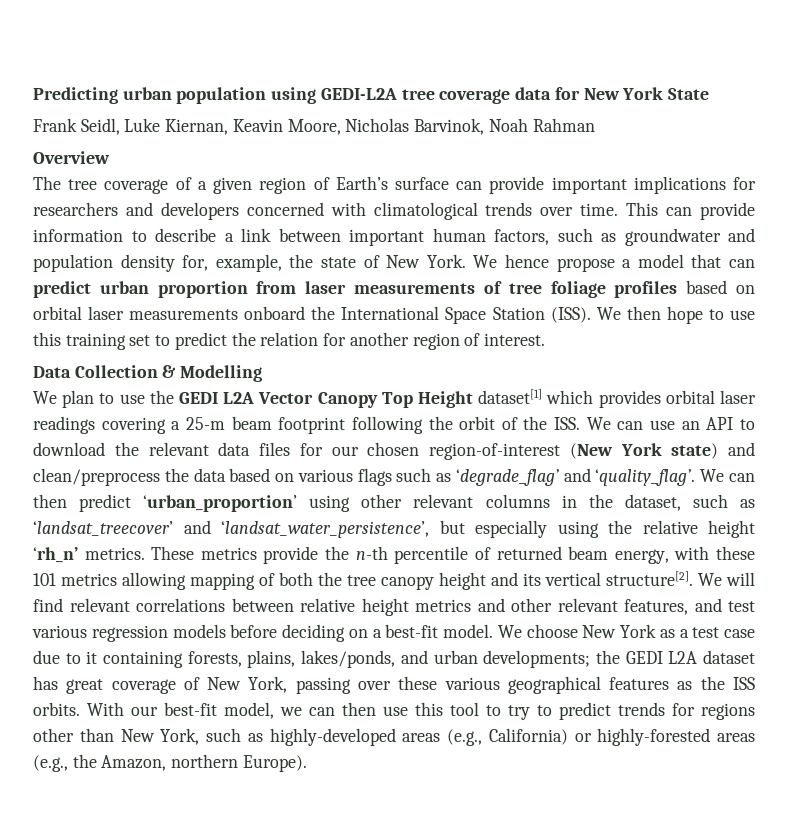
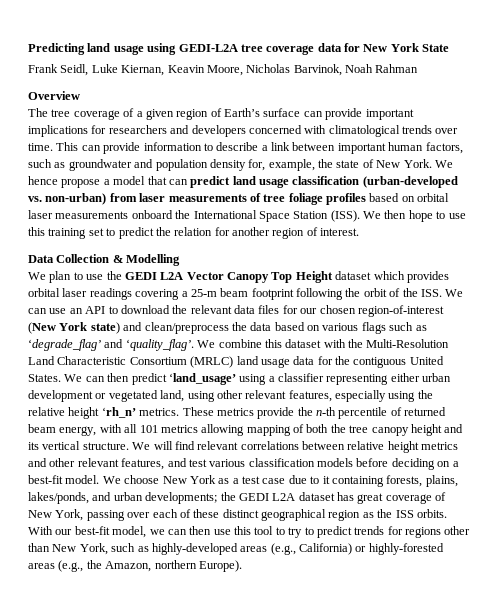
- Predicting urban population using GEDI-L2A tree coverage data for New York State
+ Predicting land usage using GEDI-L2A tree coverage data for New York State
- We hence propose a model that can predict urban proportion from laser measurements of tree foliage profiles based on orbital laser measurements onboard the International Space Station (ISS).
+ We hence propose a model that can predict land usage classification (urban-developed vs. non-urban) from laser measurements of tree foliage profiles based on orbital laser measurements onboard the International Space Station (ISS).
- We plan to use the GEDI L2A Vector Canopy Top Height dataset[1] which provides orbital laser readings covering a 25-m beam footprint following the orbit of the ISS. We can use an API to download the relevant data files for our chosen region-of-interest (New York state) and clean/preprocess the data based on various flags such as ‘degrade_flag’ and ‘quality_flag’.
+ We plan to use the GEDI L2A Vector Canopy Top Height dataset which provides orbital laser readings covering a 25-m beam footprint following the orbit of the ISS. We can use an API to download the relevant data files for our chosen region-of-interest (New York state) and clean/preprocess the data based on various flags such as ‘degrade_flag’ and ‘quality_flag’.
- We can then predict ‘urban_proportion’ using other relevant columns in the dataset, such as ‘landsat_treecover’ and ‘landsat_water_persistence’, but especially using the relative height ‘rh_n’ metrics.
+ We combine this dataset with the Multi-Resolution Land Characteristic Consortium (MRLC) land usage data for the contiguous United States. We can then predict ‘land_usage’ using a classifier representing either urban development or vegetated land, using other relevant features, especially using the relative height ‘rh_n’ metrics.
- These metrics provide the n-th percentile of returned beam energy, with these 101 metrics allowing mapping of both the tree canopy height and its vertical structure[2].
+ These metrics provide the n-th percentile of returned beam energy, with all 101 metrics allowing mapping of both the tree canopy height and its vertical structure.
- We will find relevant correlations between relative height metrics and other relevant features, and test various regression models before deciding on a best-fit model.
+ We will find relevant correlations between relative height metrics and other relevant features, and test various classification models before deciding on a best-fit model.
- We choose New York as a test case due to it containing forests, plains, lakes/ponds, and urban developments; the GEDI L2A dataset has great coverage of New York, passing over these various geographical features as the ISS orbits.
+ We choose New York as a test case due to it containing forests, plains, lakes/ponds, and urban developments; the GEDI L2A dataset has great coverage of New York, passing over each of these distinct geographical region as the ISS orbits.

